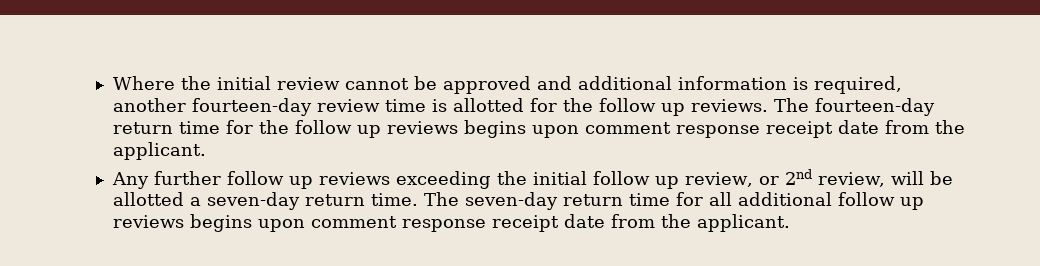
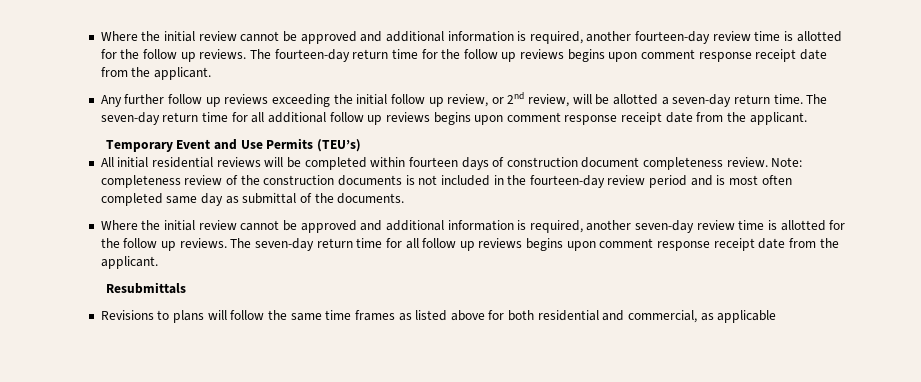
+ Temporary Event and Use Permits (TEU’s)
+ All initial residential reviews will be completed within fourteen days of construction document completeness review. Note: completeness review of the construction documents is not included in the fourteen-day review period and is most often completed same day as submittal of the documents.
+ Where the initial review cannot be approved and additional information is required, another seven-day review time is allotted for the follow up reviews. The seven-day return time for all follow up reviews begins upon comment response receipt date from the applicant.
+ Resubmittals
+ Revisions to plans will follow the same time frames as listed above for both residential and commercial, as applicable

